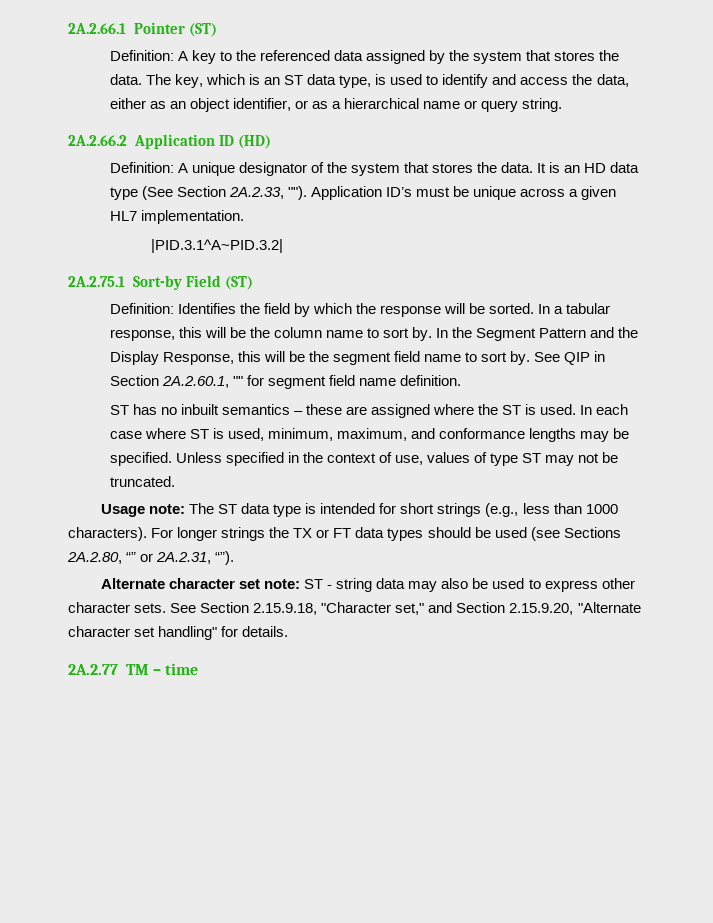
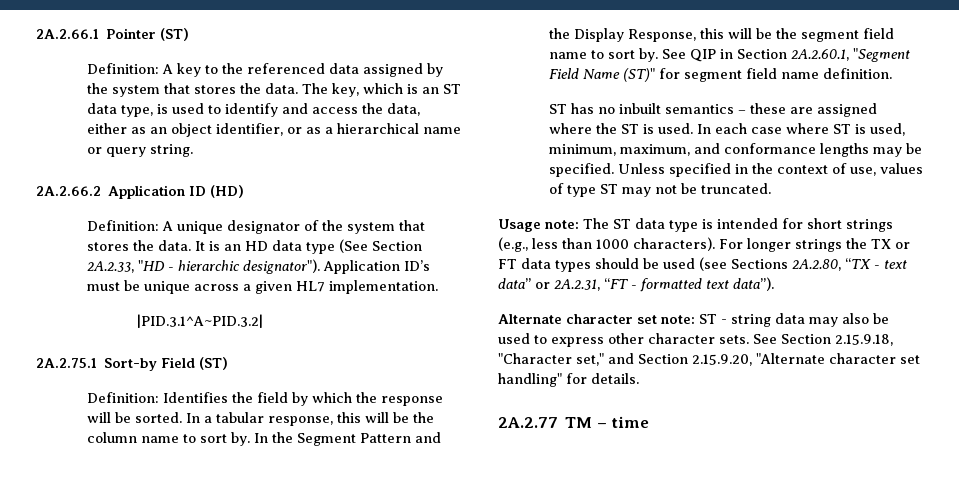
- It is an HD data type (See Section 2A.2.33, "").
+ It is an HD data type (See Section 2A.2.33, "HD - hierarchic designator").
- See QIP in Section 2A.2.60.1, "" for segment field name definition.
+ See QIP in Section 2A.2.60.1, "Segment Field Name (ST)" for segment field name definition.
- For longer strings the TX or FT data types should be used (see Sections 2A.2.80, “” or 2A.2.31, “”).
+ For longer strings the TX or FT data types should be used (see Sections 2A.2.80, “TX - text data” or 2A.2.31, “FT - formatted text data”).

